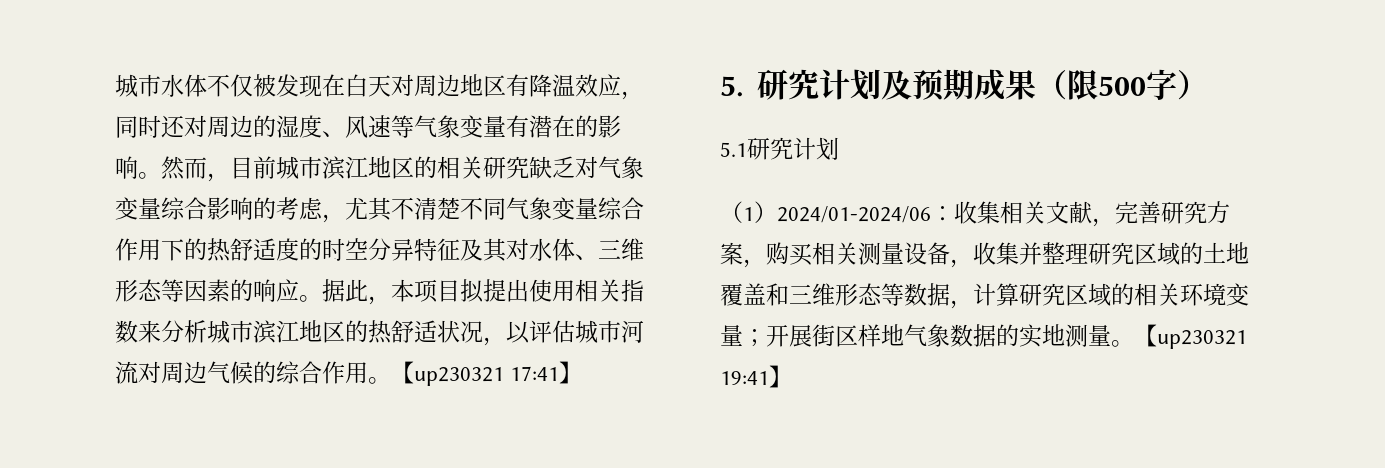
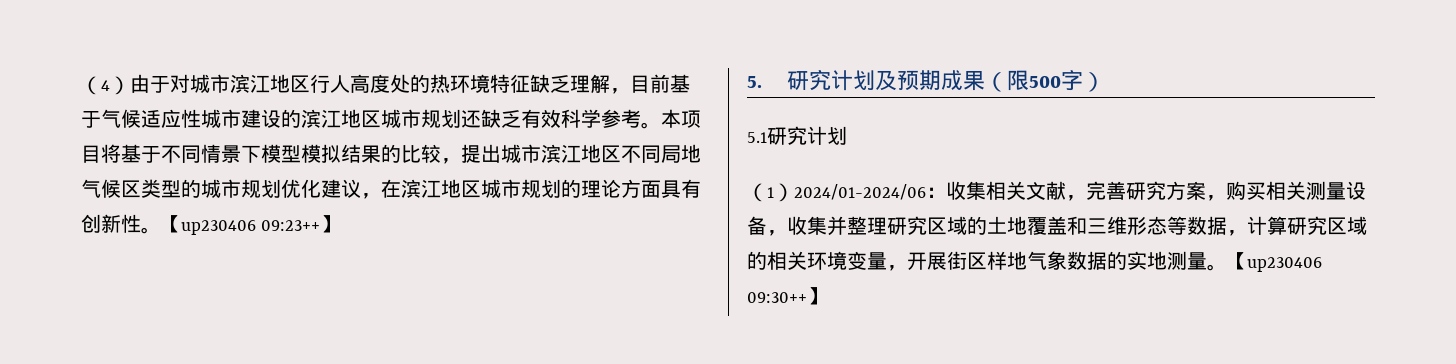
- 城市水体不仅被发现在白天对周边地区有降温效应，同时还对周边的湿度、风速等气象变量有潜在的影响。然而，目前城市滨江地区的相关研究缺乏对气象变量综合影响的考虑，尤其不清楚不同气象变量综合作用下的热舒适度的时空分异特征及其对水体、三维形态等因素的响应。据此，本项目拟提出使用相关指数来分析城市滨江地区的热舒适状况，以评估城市河流对周边气候的综合作用。【up230321 17:41】
+ （4）由于对城市滨江地区行人高度处的热环境特征缺乏理解，目前基于气候适应性城市建设的滨江地区城市规划还缺乏有效科学参考。本项目将基于不同情景下模型模拟结果的比较，提出城市滨江地区不同局地气候区类型的城市规划优化建议，在滨江地区城市规划的理论方面具有创新性。【up230406 09:23++】
- （1）2024/01-2024/06：收集相关文献，完善研究方案，购买相关测量设备，收集并整理研究区域的土地覆盖和三维形态等数据，计算研究区域的相关环境变量；开展街区样地气象数据的实地测量。
+ （1）2024/01-2024/06：收集相关文献，完善研究方案，购买相关测量设备，收集并整理研究区域的土地覆盖和三维形态等数据，计算研究区域的相关环境变量，开展街区样地气象数据的实地测量。
- 【up230321 19:41】
+ 【up230406 09:30++】

